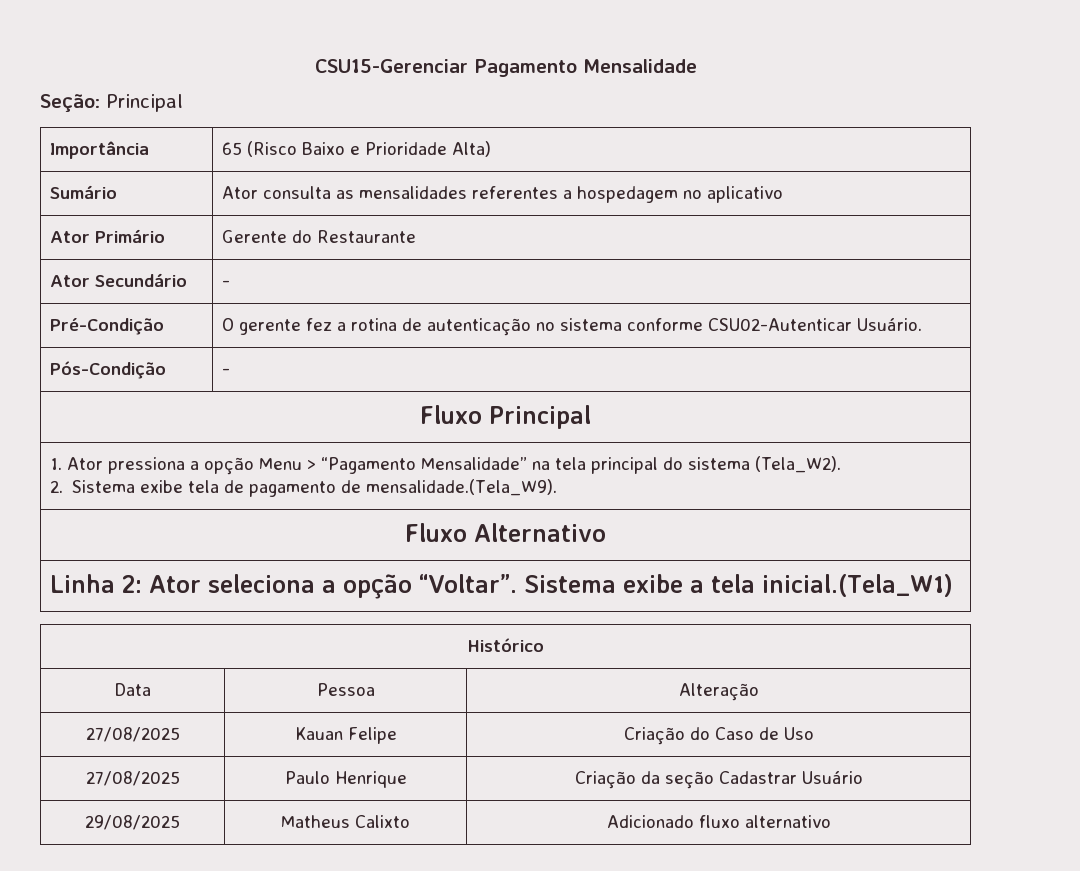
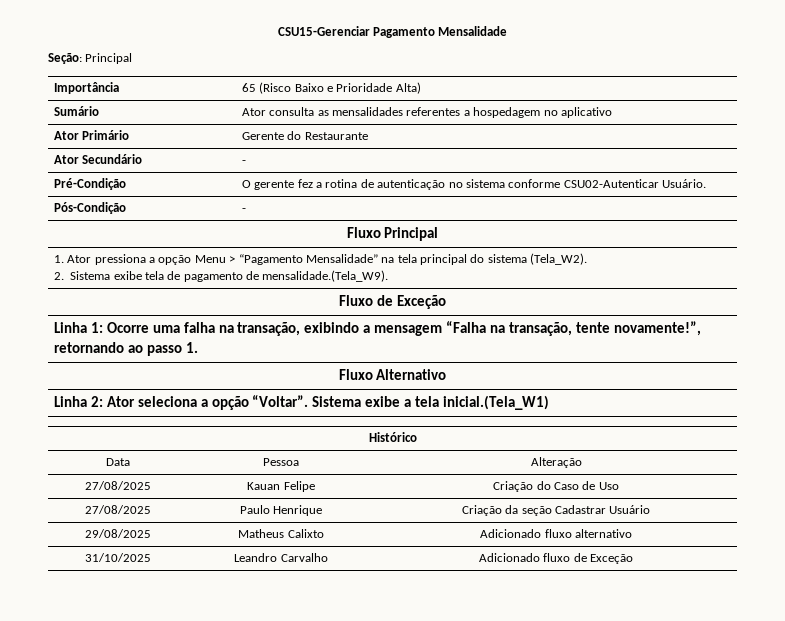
+ Fluxo de Exceção
+ Linha 1: Ocorre uma falha na transação, exibindo a mensagem “Falha na transação, tente novamente!”, retornando ao passo 1.
+ 31/10/2025 | Leandro Carvalho | Adicionado fluxo de Exceção

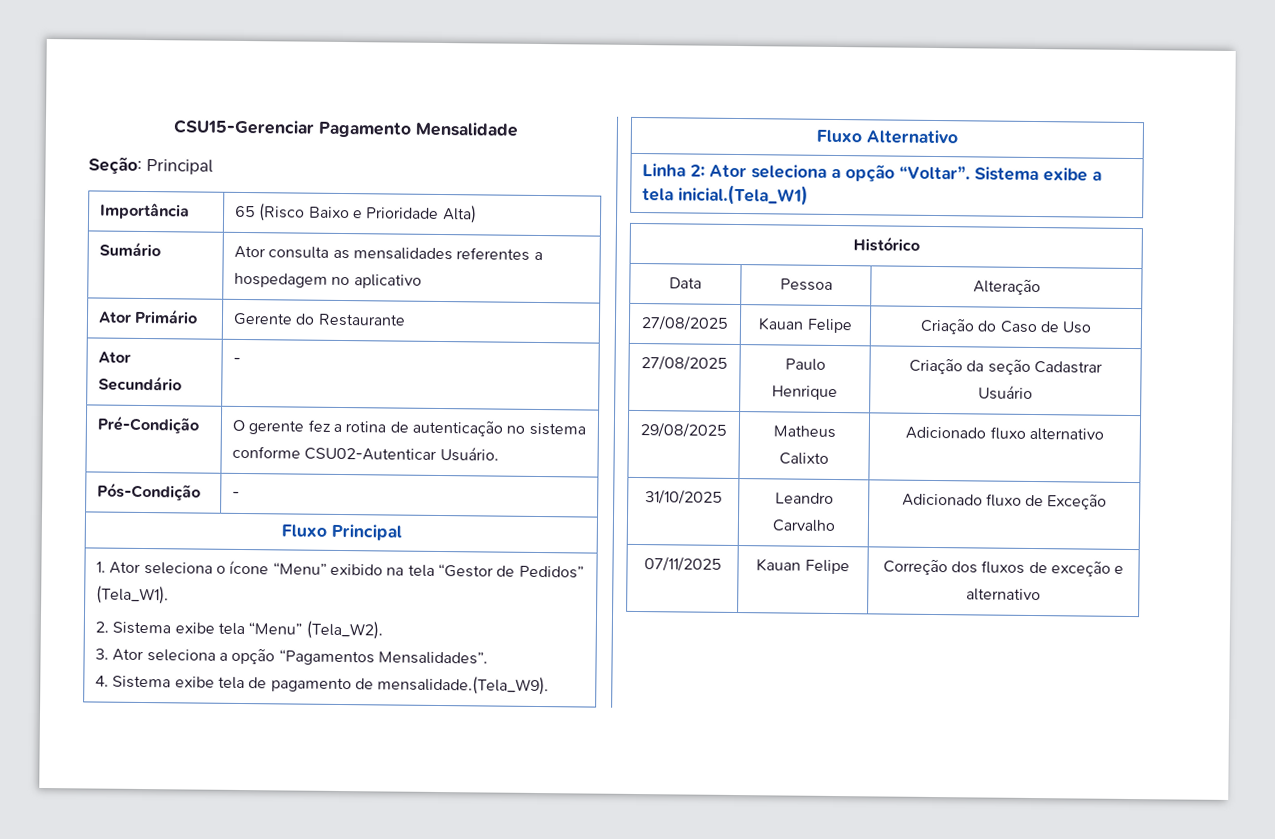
- 1. Ator pressiona a opção Menu > “Pagamento Mensalidade” na tela principal do sistema (Tela_W2).
- 2. Sistema exibe tela de pagamento de mensalidade.(Tela_W9).
+ 1. Ator seleciona o ícone “Menu” exibido na tela “Gestor de Pedidos” (Tela_W1).
+ 2. Sistema exibe tela “Menu” (Tela_W2).
+ 3. Ator seleciona a opção “Pagamentos Mensalidades”.
+ 4. Sistema exibe tela de pagamento de mensalidade.(Tela_W9).
- Fluxo de Exceção
- Linha 1: Ocorre uma falha na transação, exibindo a mensagem “Falha na transação, tente novamente!”, retornando ao passo 1.
+ 07/11/2025 | Kauan Felipe | Correção dos fluxos de exceção e alternativo

